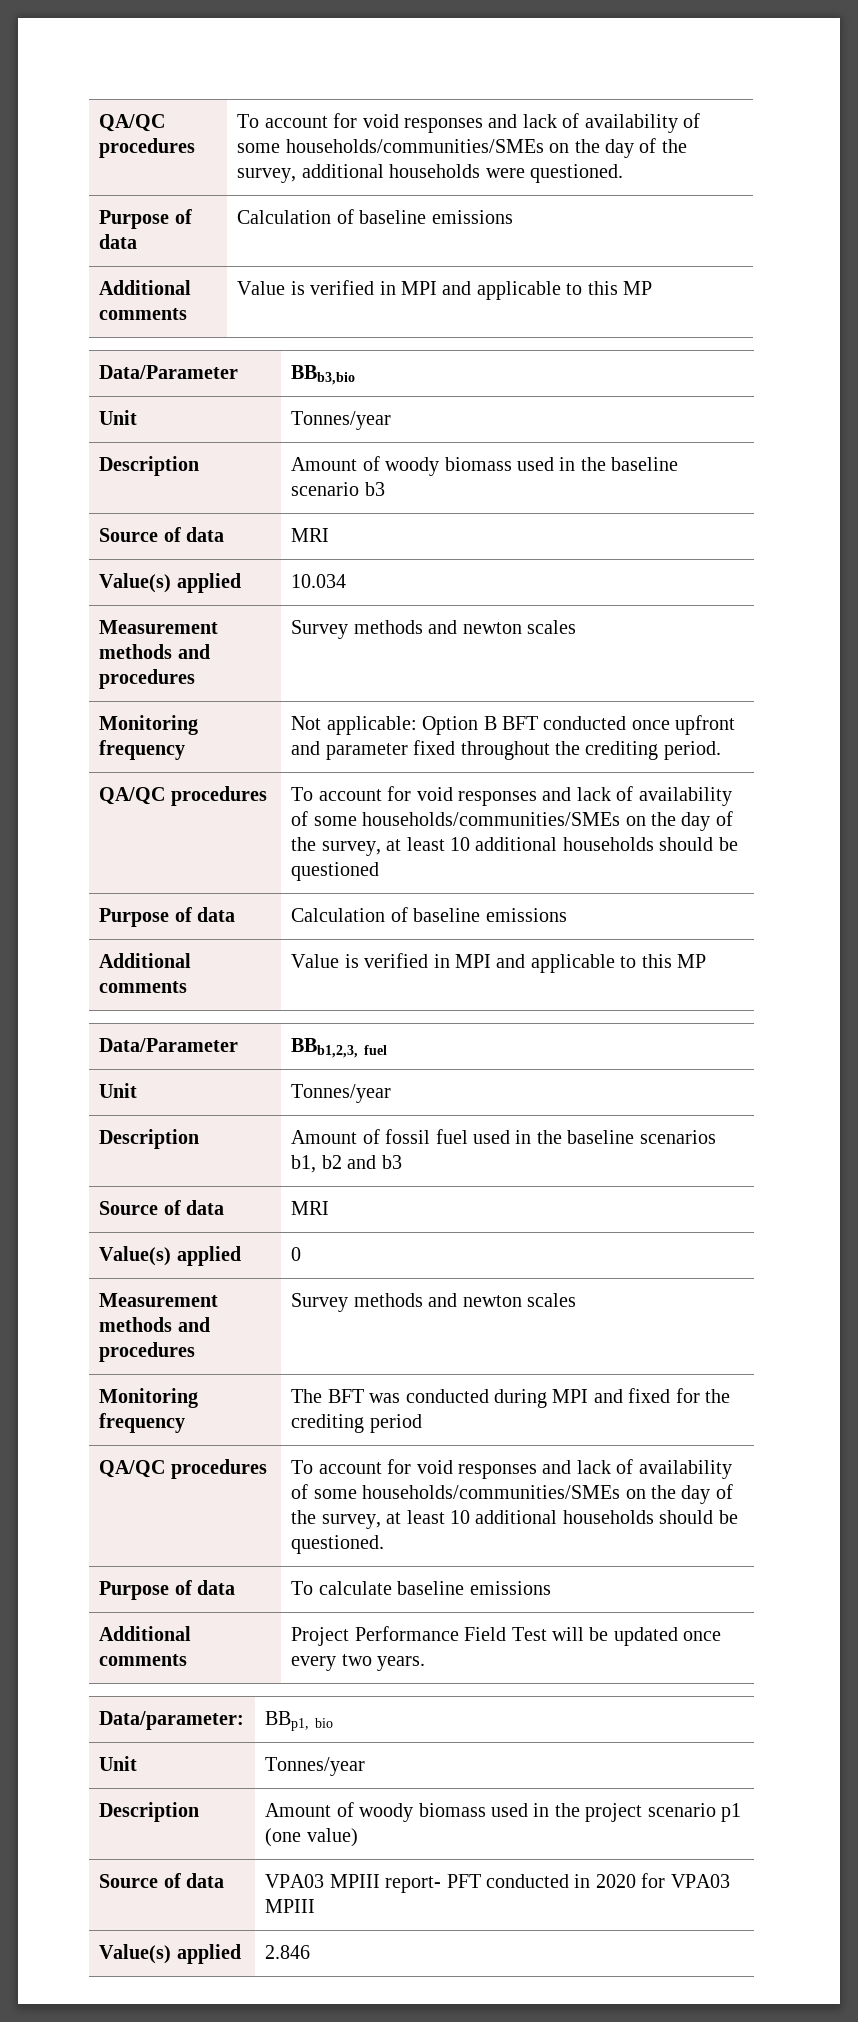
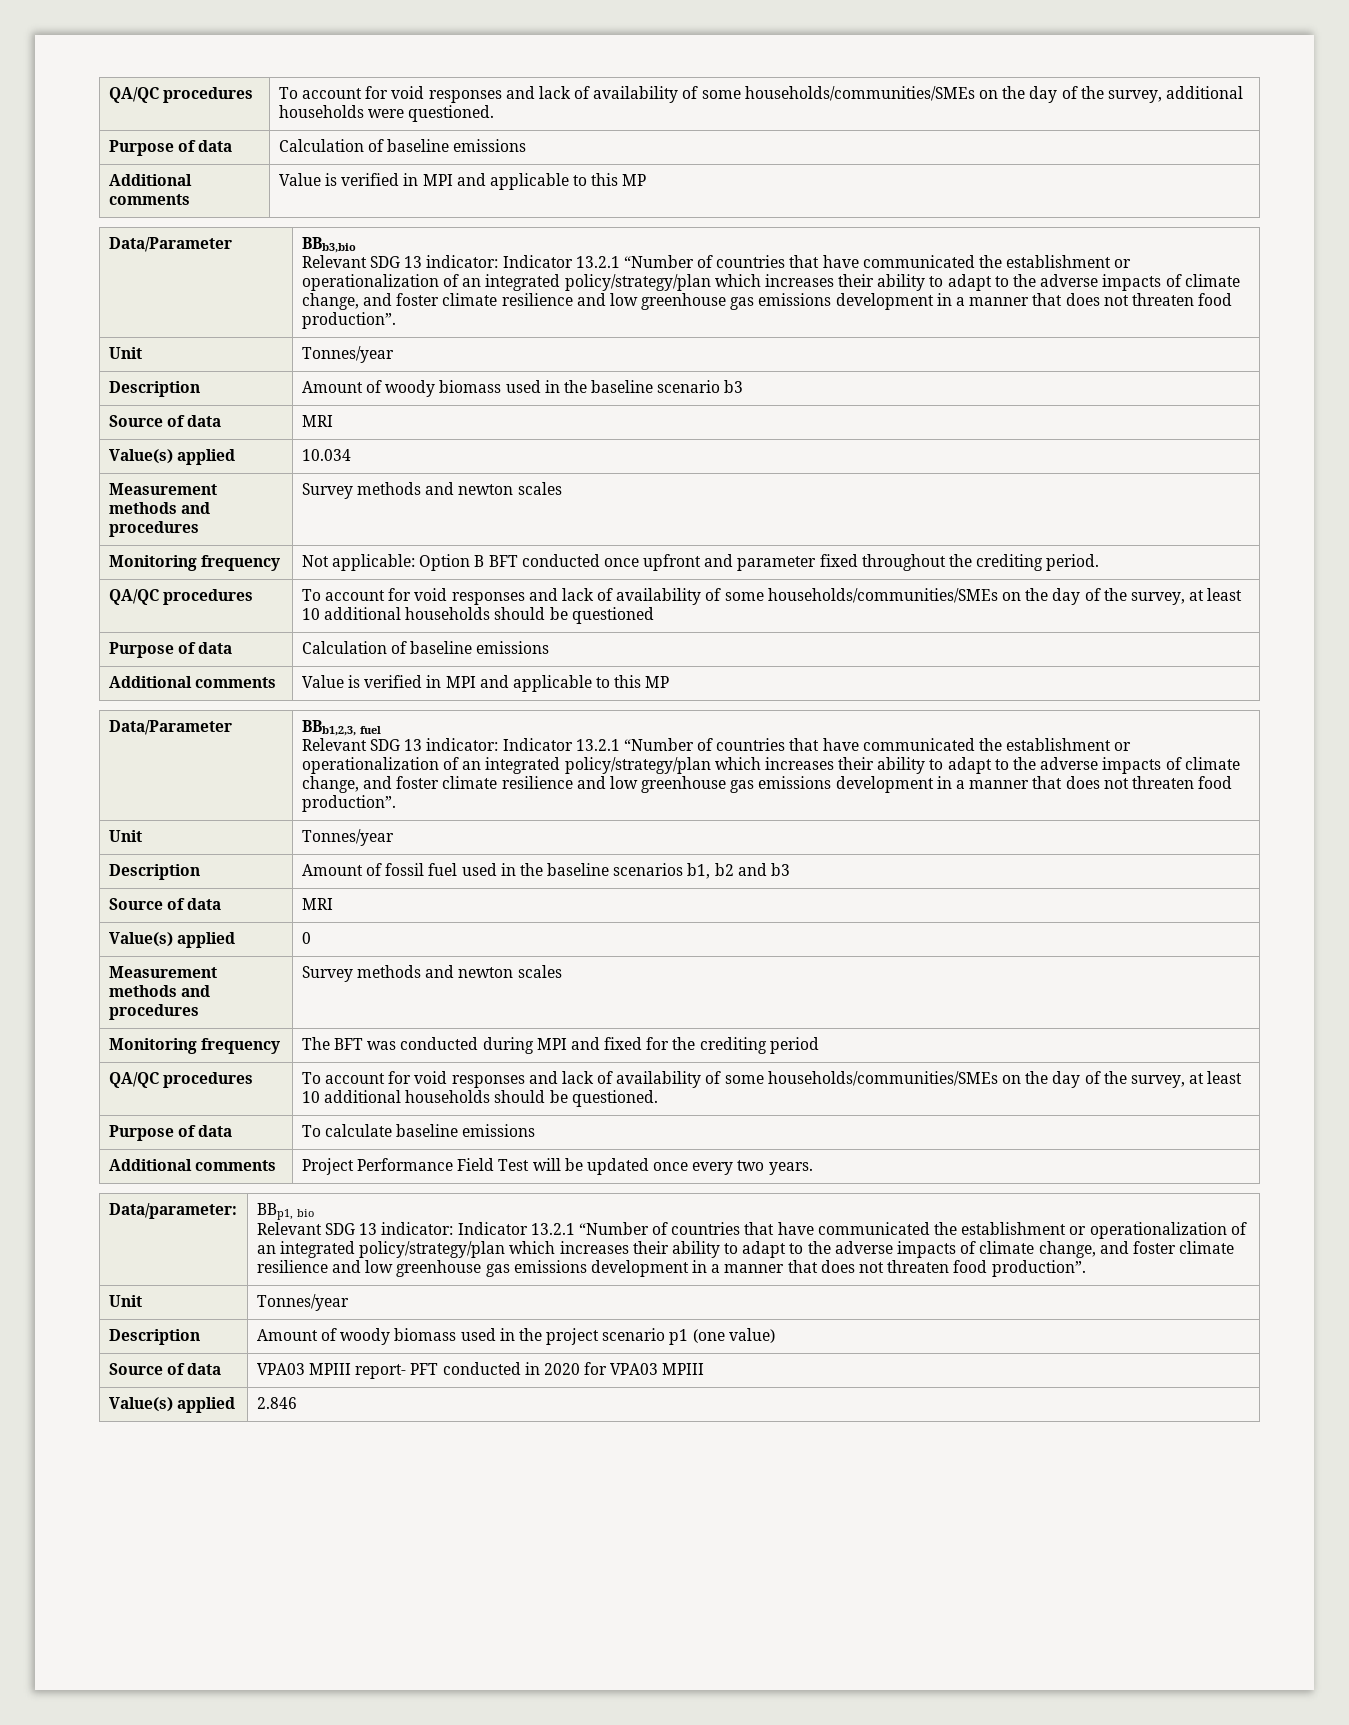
  BBb3,bio
+ Relevant SDG 13 indicator: Indicator 13.2.1 “Number of countries that have communicated the establishment or operationalization of an integrated policy/strategy/plan which increases their ability to adapt to the adverse impacts of climate change, and foster climate resilience and low greenhouse gas emissions development in a manner that does not threaten food production”.
  BBb1,2,3, fuel
+ Relevant SDG 13 indicator: Indicator 13.2.1 “Number of countries that have communicated the establishment or operationalization of an integrated policy/strategy/plan which increases their ability to adapt to the adverse impacts of climate change, and foster climate resilience and low greenhouse gas emissions development in a manner that does not threaten food production”.
  BBp1, bio
+ Relevant SDG 13 indicator: Indicator 13.2.1 “Number of countries that have communicated the establishment or operationalization of an integrated policy/strategy/plan which increases their ability to adapt to the adverse impacts of climate change, and foster climate resilience and low greenhouse gas emissions development in a manner that does not threaten food production”.

